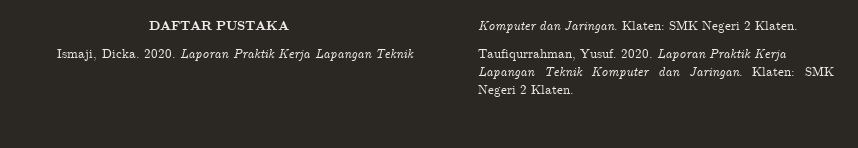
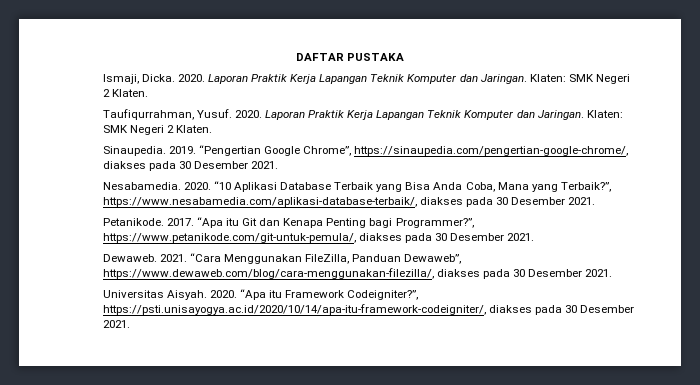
+ Sinaupedia. 2019. “Pengertian Google Chrome”, https://sinaupedia.com/pengertian-google-chrome/, diakses pada 30 Desember 2021.
+ Nesabamedia. 2020. “10 Aplikasi Database Terbaik yang Bisa Anda Coba, Mana yang Terbaik?”, https://www.nesabamedia.com/aplikasi-database-terbaik/, diakses pada 30 Desember 2021.
+ Petanikode. 2017. “Apa itu Git dan Kenapa Penting bagi Programmer?”, https://www.petanikode.com/git-untuk-pemula/, diakses pada 30 Desember 2021.
+ Dewaweb. 2021. “Cara Menggunakan FileZilla, Panduan Dewaweb”, https://www.dewaweb.com/blog/cara-menggunakan-filezilla/, diakses pada 30 Desember 2021.
+ Universitas Aisyah. 2020. “Apa itu Framework Codeigniter?”, https://psti.unisayogya.ac.id/2020/10/14/apa-itu-framework-codeigniter/, diakses pada 30 Desember 2021.

